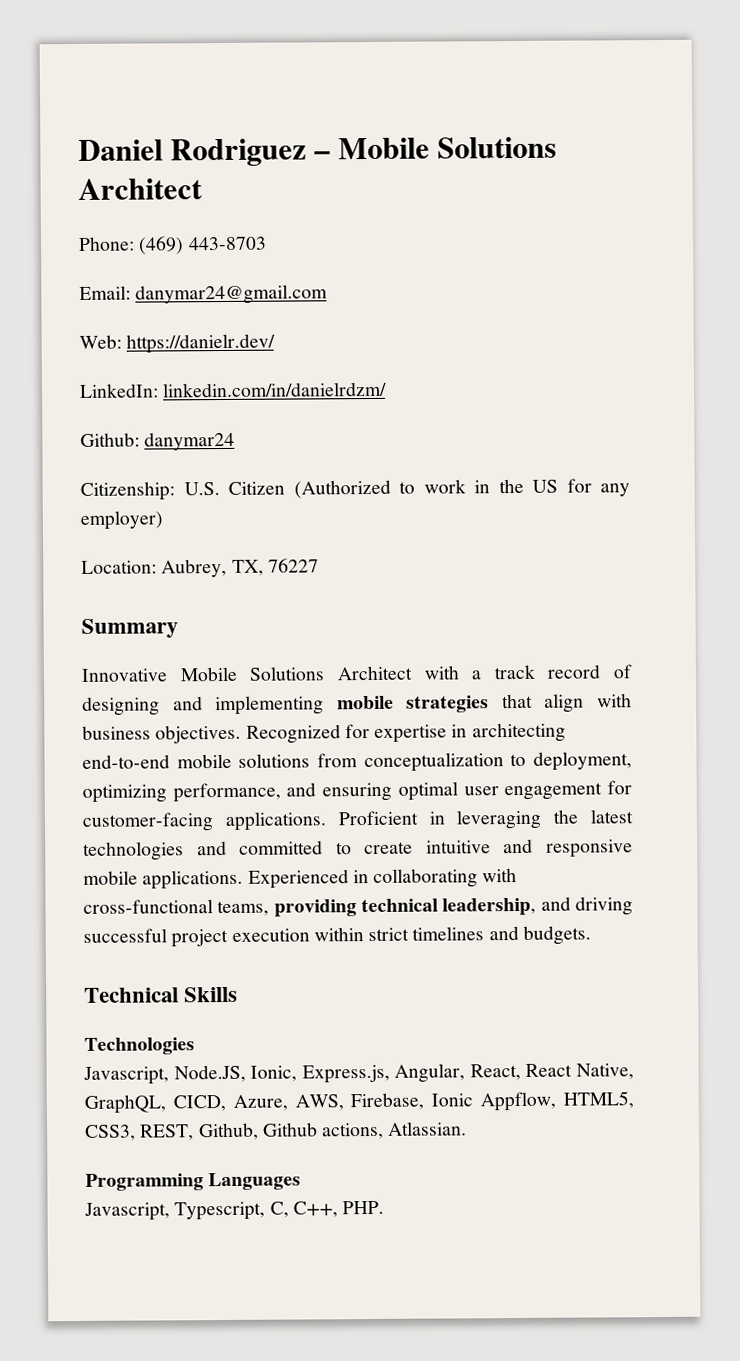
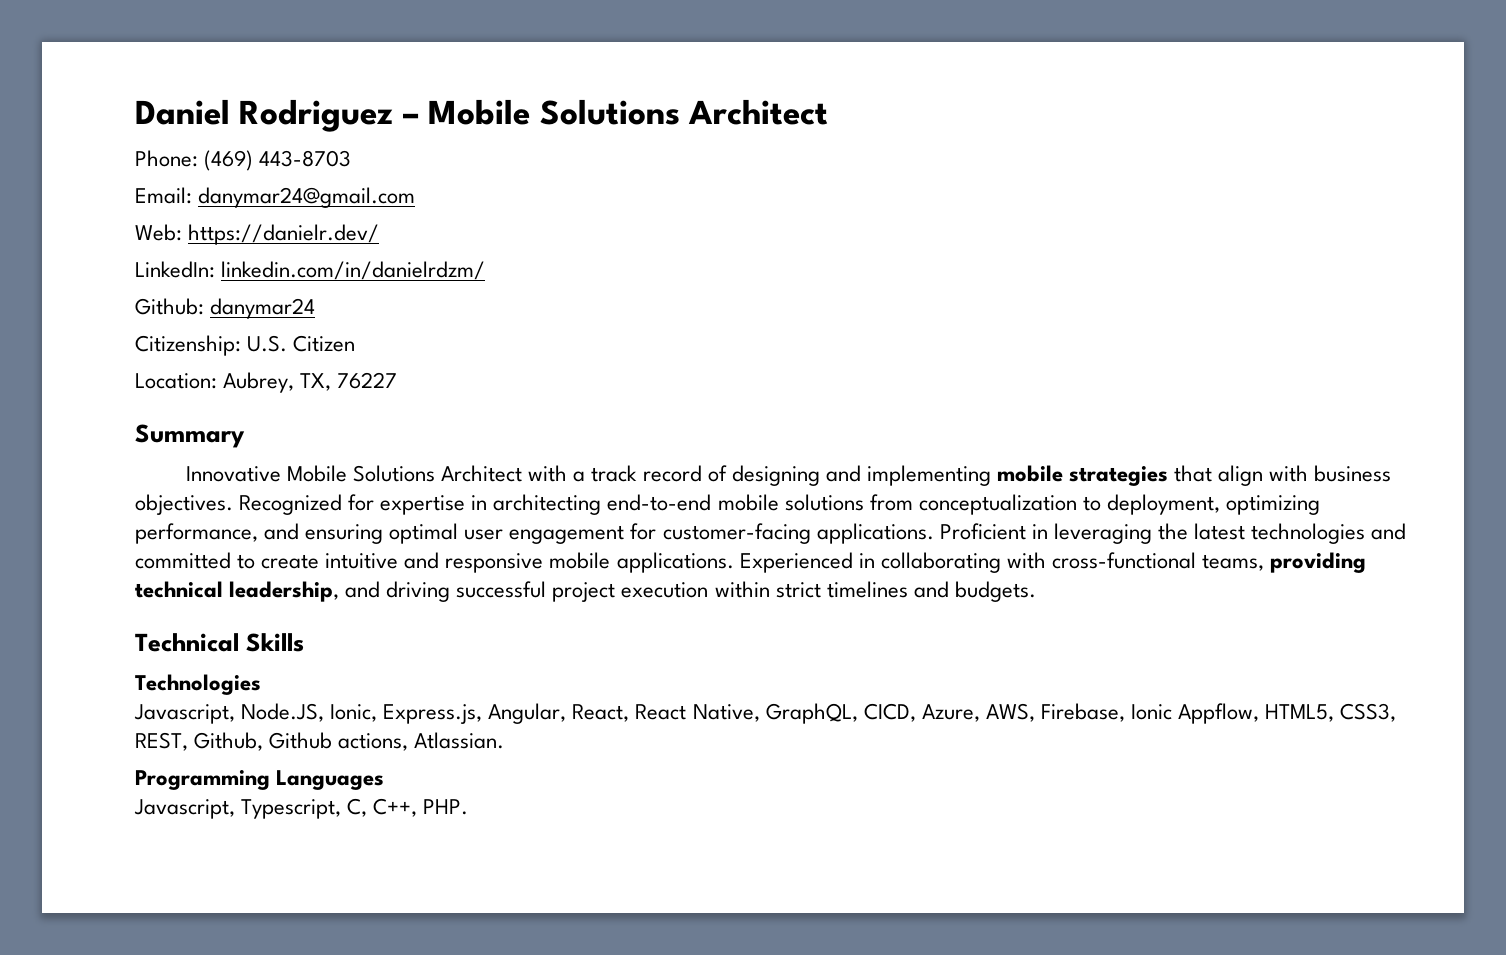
- Citizenship: U.S. Citizen (Authorized to work in the US for any employer)
+ Citizenship: U.S. Citizen

